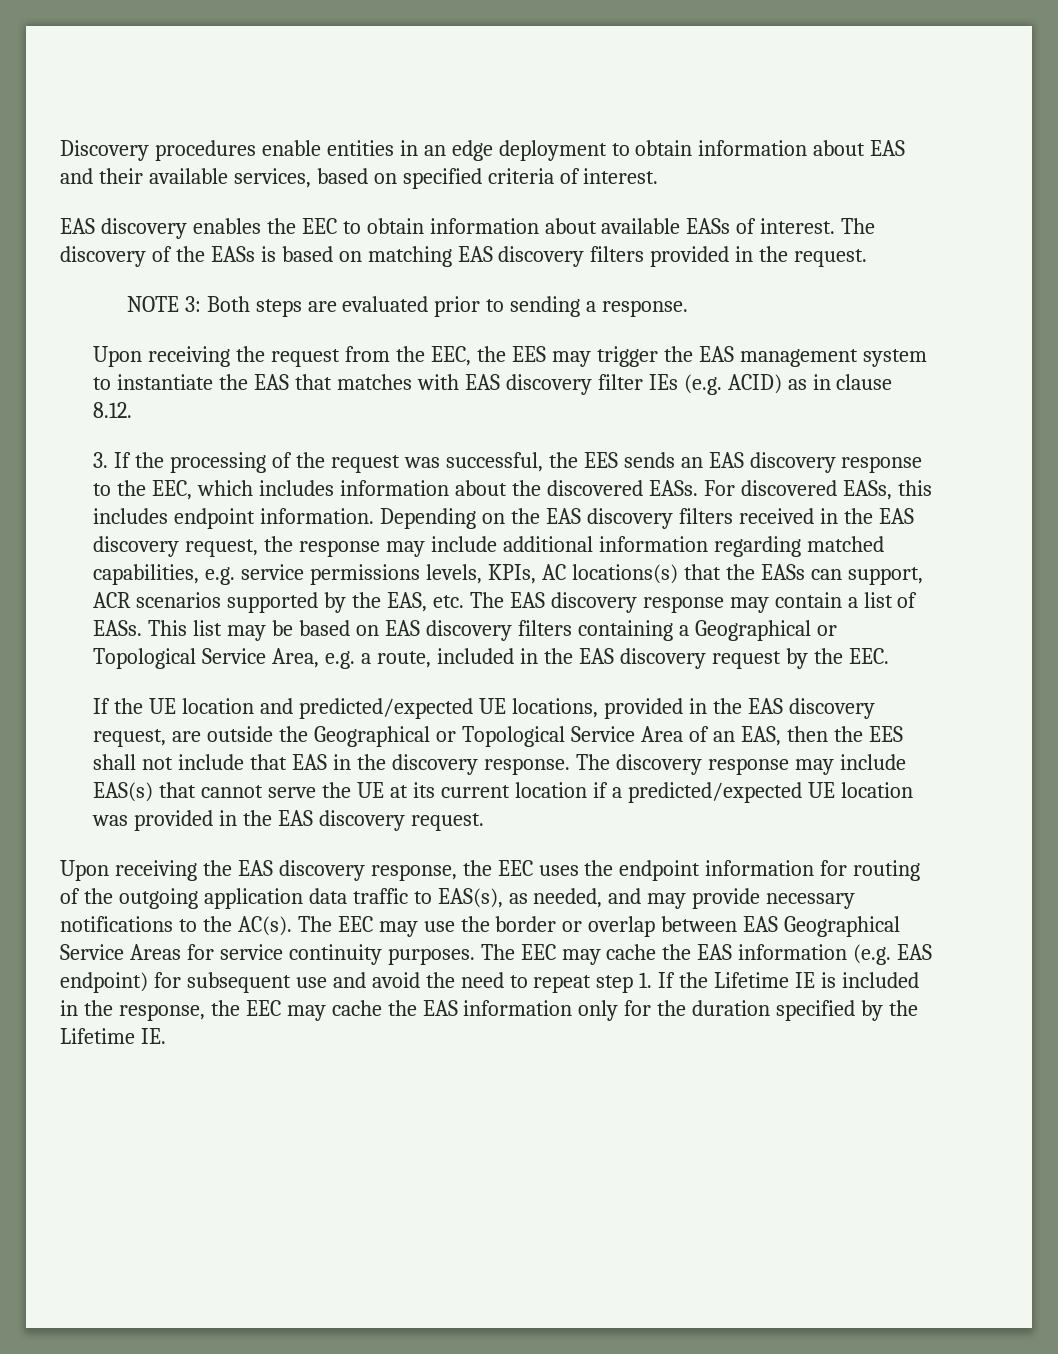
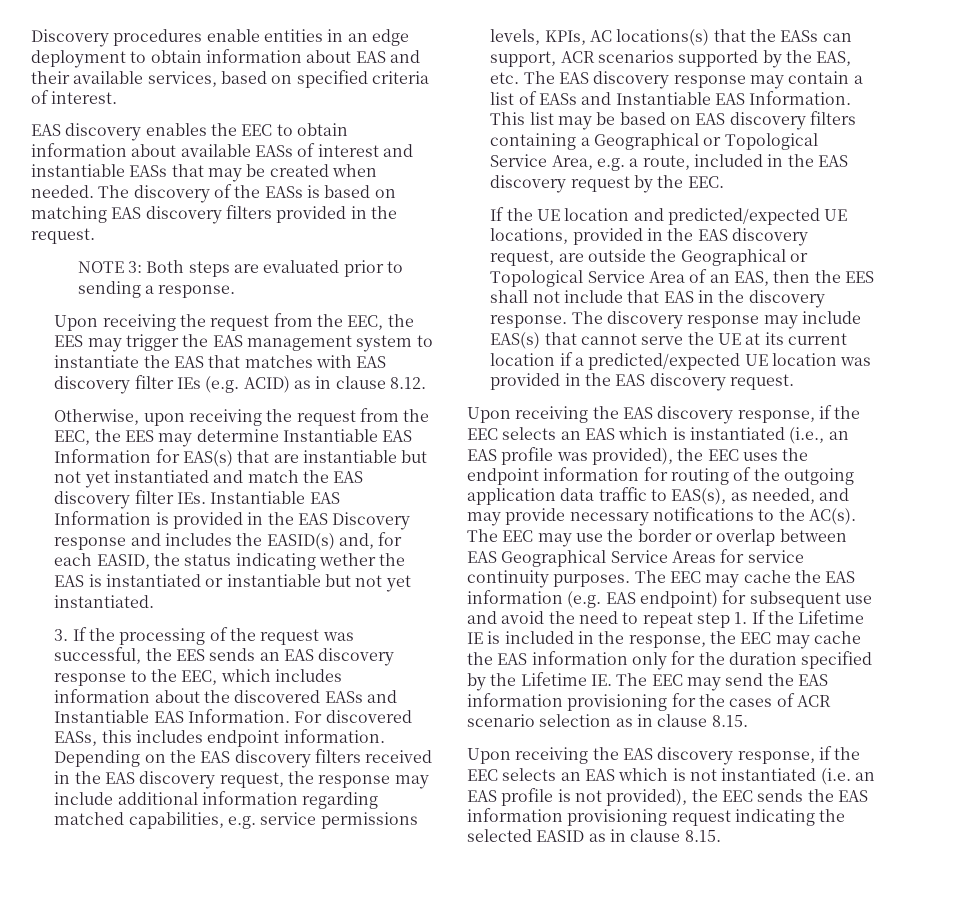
- EAS discovery enables the EEC to obtain information about available EASs of interest.
+ EAS discovery enables the EEC to obtain information about available EASs of interest and instantiable EASs that may be created when needed.
+ Otherwise, upon receiving the request from the EEC, the EES may determine Instantiable EAS Information for EAS(s) that are instantiable but not yet instantiated and match the EAS discovery filter IEs. Instantiable EAS Information is provided in the EAS Discovery response and includes the EASID(s) and, for each EASID, the status indicating wether the EAS is instantiated or instantiable but not yet instantiated.
- 3. If the processing of the request was successful, the EES sends an EAS discovery response to the EEC, which includes information about the discovered EASs.
+ 3. If the processing of the request was successful, the EES sends an EAS discovery response to the EEC, which includes information about the discovered EASs and Instantiable EAS Information.
- Depending on the EAS discovery filters received in the EAS discovery request, the response may include additional information regarding matched capabilities, e.g. service permissions levels, KPIs, AC locations(s) that the EASs can support, ACR scenarios supported by the EAS, etc. The EAS discovery response may contain a list of EASs.
+ Depending on the EAS discovery filters received in the EAS discovery request, the response may include additional information regarding matched capabilities, e.g. service permissions levels, KPIs, AC locations(s) that the EASs can support, ACR scenarios supported by the EAS, etc. The EAS discovery response may contain a list of EASs and Instantiable EAS Information.
- Upon receiving the EAS discovery response, the EEC uses the endpoint information for routing of the outgoing application data traffic to EAS(s), as needed, and may provide necessary notifications to the AC(s).
+ Upon receiving the EAS discovery response, if the EEC selects an EAS which is instantiated (i.e., an EAS profile was provided), the EEC uses the endpoint information for routing of the outgoing application data traffic to EAS(s), as needed, and may provide necessary notifications to the AC(s).
- The EEC may cache the EAS information (e.g. EAS endpoint) for subsequent use and avoid the need to repeat step 1. If the Lifetime IE is included in the response, the EEC may cache the EAS information only for the duration specified by the Lifetime IE.
+ The EEC may cache the EAS information (e.g. EAS endpoint) for subsequent use and avoid the need to repeat step 1. If the Lifetime IE is included in the response, the EEC may cache the EAS information only for the duration specified by the Lifetime IE. The EEC may send the EAS information provisioning for the cases of ACR scenario selection as in clause 8.15.
+ Upon receiving the EAS discovery response, if the EEC selects an EAS which is not instantiated (i.e. an EAS profile is not provided), the EEC sends the EAS information provisioning request indicating the selected EASID as in clause 8.15.

